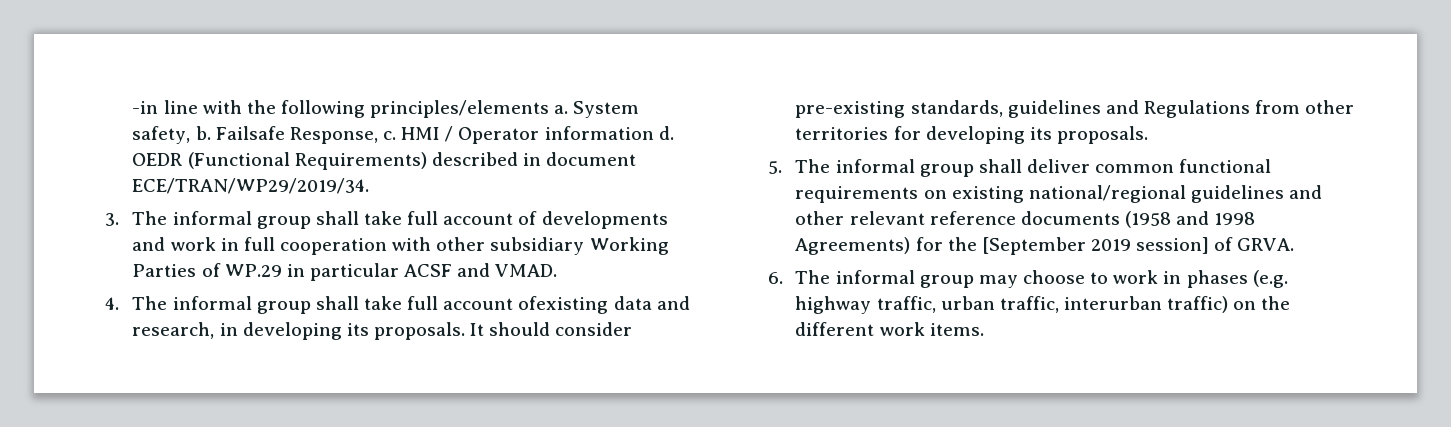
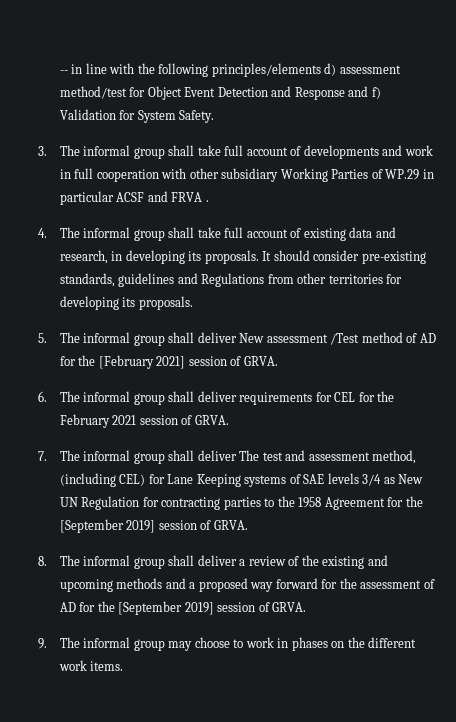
- -in line with the following principles/elements a. System safety, b. Failsafe Response, c. HMI / Operator information d. OEDR (Functional Requirements) described in document ECE/TRAN/WP29/2019/34.
+ -- in line with the following principles/elements d) assessment method/test for Object Event Detection and Response and f) Validation for System Safety.
- 3. The informal group shall take full account of developments and work in full cooperation with other subsidiary Working Parties of WP.29 in particular ACSF and VMAD.
+ 3. The informal group shall take full account of developments and work in full cooperation with other subsidiary Working Parties of WP.29 in particular ACSF and FRVA .
- 4. The informal group shall take full account ofexisting data and research, in developing its proposals.
+ 4. The informal group shall take full account of existing data and research, in developing its proposals.
- 5. The informal group shall deliver common functional requirements on existing national/regional guidelines and other relevant reference documents (1958 and 1998 Agreements) for the [September 2019 session] of GRVA.
- 6. The informal group may choose to work in phases (e.g. highway traffic, urban traffic, interurban traffic) on the different work items.
+ 5. The informal group shall deliver New assessment /Test method of AD for the [February 2021] session of GRVA.
+ 6. The informal group shall deliver requirements for CEL for the February 2021 session of GRVA.
+ 7. The informal group shall deliver The test and assessment method, (including CEL) for Lane Keeping systems of SAE levels 3/4 as New UN Regulation for contracting parties to the 1958 Agreement for the [September 2019] session of GRVA.
+ 8. The informal group shall deliver a review of the existing and upcoming methods and a proposed way forward for the assessment of AD for the [September 2019] session of GRVA.
+ 9. The informal group may choose to work in phases on the different work items.

